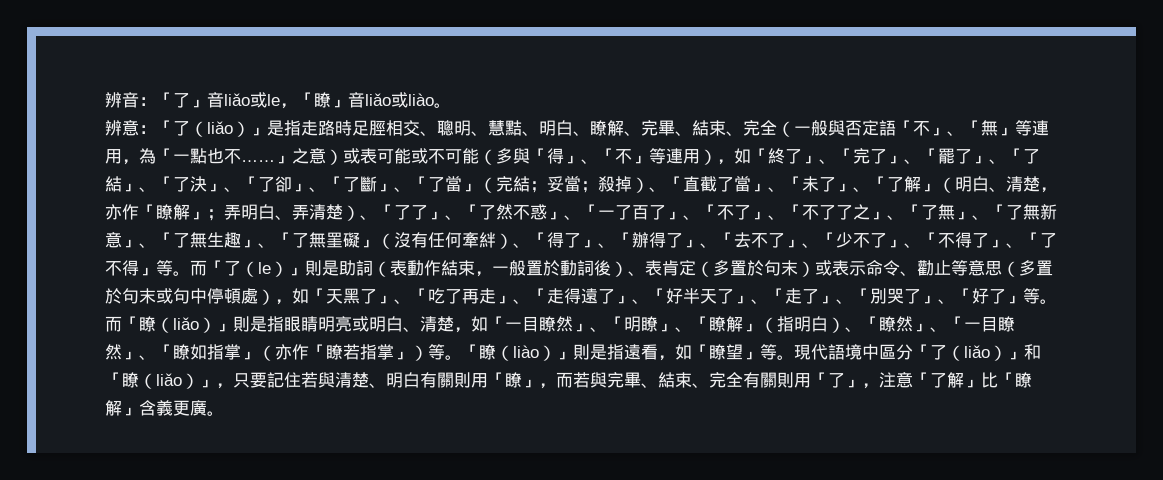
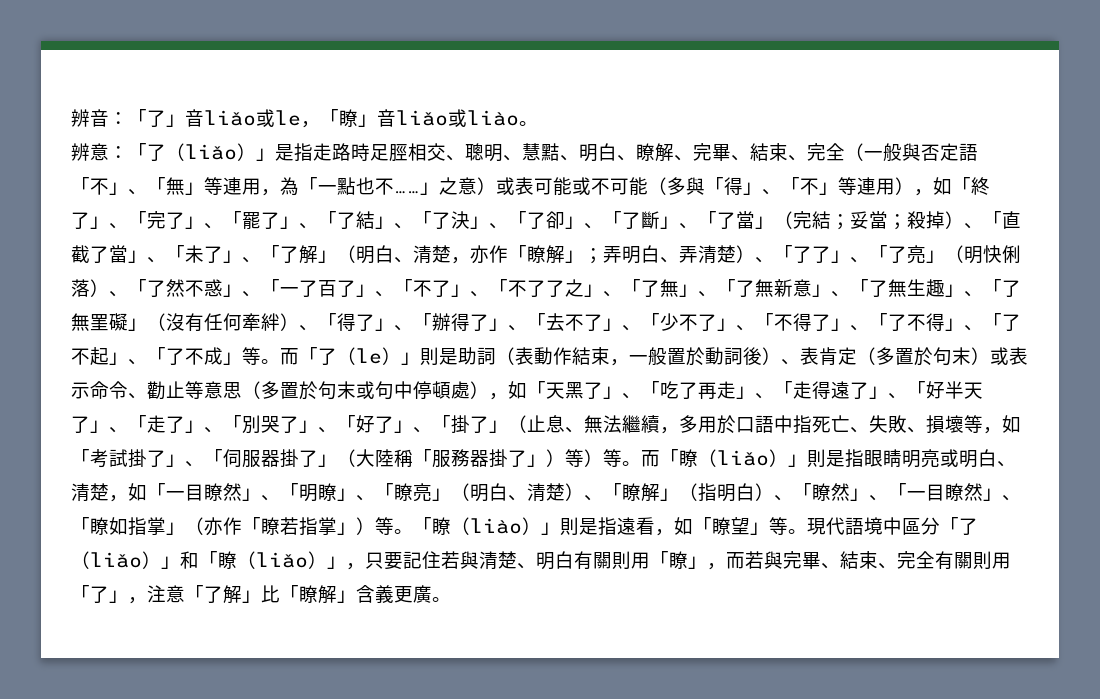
- 弄明白、弄清楚）、「了了」、「了然不惑」、「一了百了」、「不了」、「不了了之」、「了無」、「了無新意」、「了無生趣」、「了無罣礙」（沒有任何牽絆）、「得了」、「辦得了」、「去不了」、「少不了」、「不得了」、「了不得」等。
+ 弄明白、弄清楚）、「了了」、「了亮」（明快俐落）、「了然不惑」、「一了百了」、「不了」、「不了了之」、「了無」、「了無新意」、「了無生趣」、「了無罣礙」（沒有任何牽絆）、「得了」、「辦得了」、「去不了」、「少不了」、「不得了」、「了不得」、「了不起」、「了不成」等。
- 而「了（le）」則是助詞（表動作結束，一般置於動詞後）、表肯定（多置於句末）或表示命令、勸止等意思（多置於句末或句中停頓處），如「天黑了」、「吃了再走」、「走得遠了」、「好半天了」、「走了」、「別哭了」、「好了」等。
+ 而「了（le）」則是助詞（表動作結束，一般置於動詞後）、表肯定（多置於句末）或表示命令、勸止等意思（多置於句末或句中停頓處），如「天黑了」、「吃了再走」、「走得遠了」、「好半天了」、「走了」、「別哭了」、「好了」、「掛了」（止息、無法繼續，多用於口語中指死亡、失敗、損壞等，如「考試掛了」、「伺服器掛了」（大陸稱「服務器掛了」）等）等。
- 而「瞭（liǎo）」則是指眼睛明亮或明白、清楚，如「一目瞭然」、「明瞭」、「瞭解」（指明白）、「瞭然」、「一目瞭然」、「瞭如指掌」（亦作「瞭若指掌」）等。
+ 而「瞭（liǎo）」則是指眼睛明亮或明白、清楚，如「一目瞭然」、「明瞭」、「瞭亮」（明白、清楚）、「瞭解」（指明白）、「瞭然」、「一目瞭然」、「瞭如指掌」（亦作「瞭若指掌」）等。

